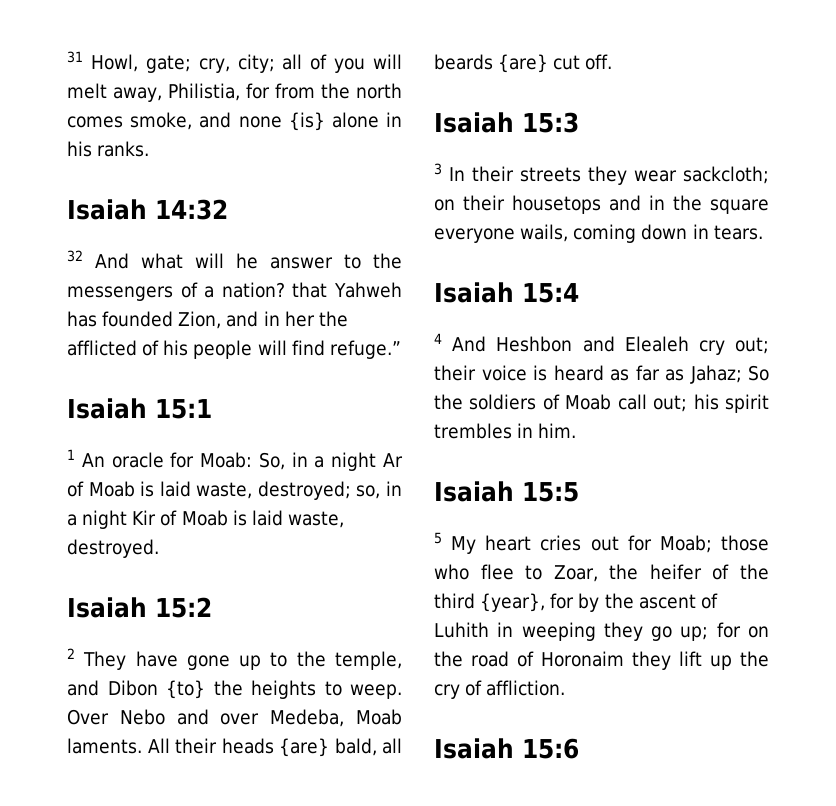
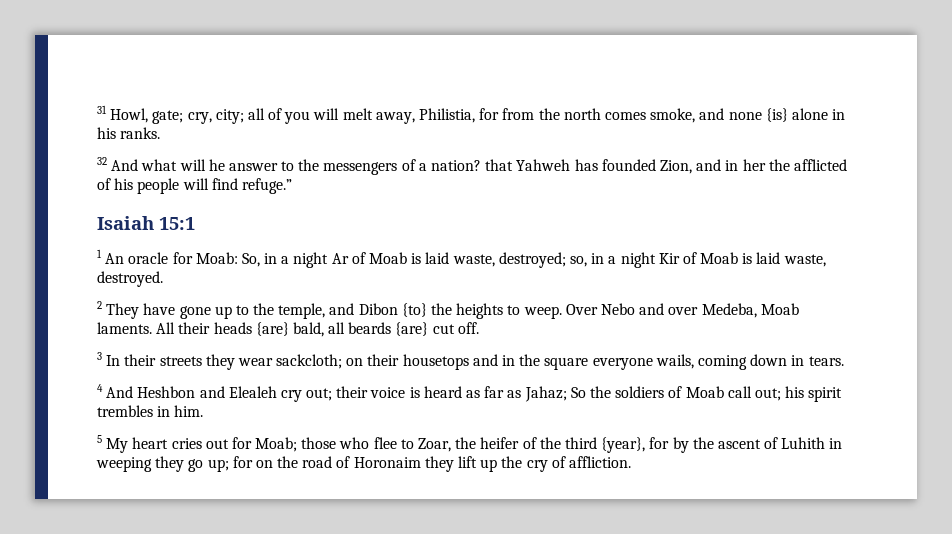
- Isaiah 14:32
- Isaiah 15:2
- Isaiah 15:3
- Isaiah 15:4
- Isaiah 15:5
- Isaiah 15:6

